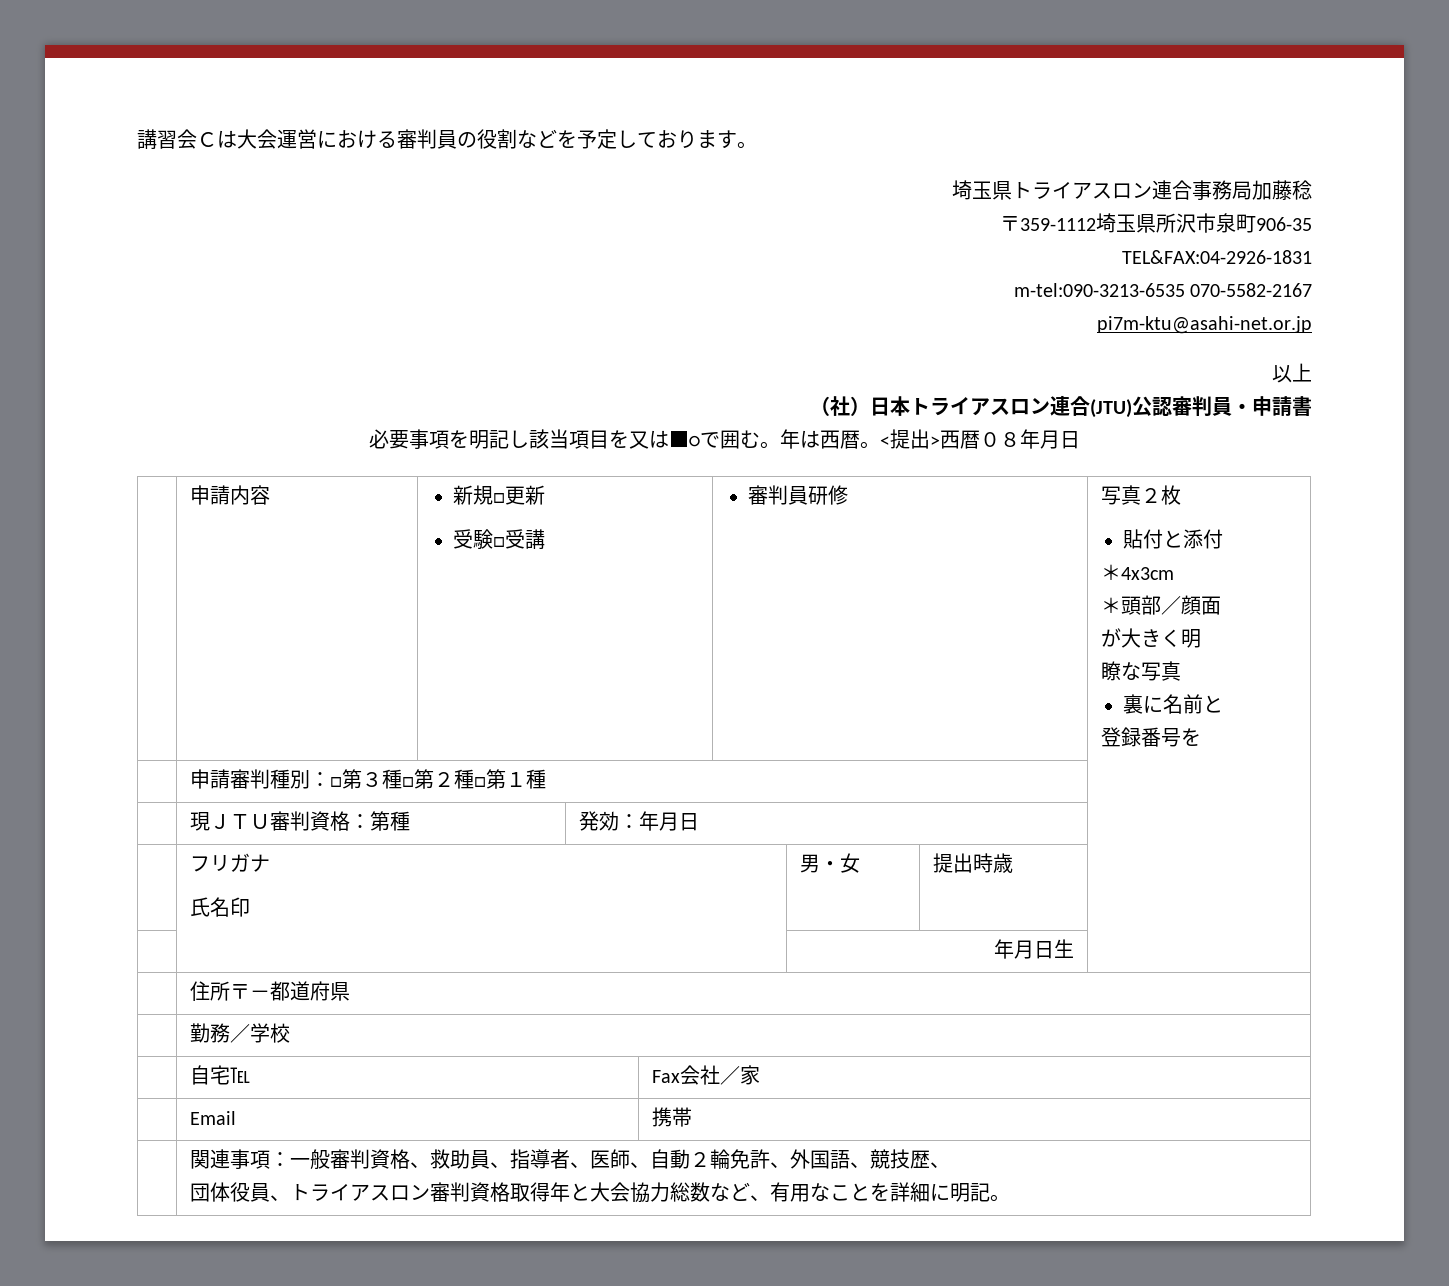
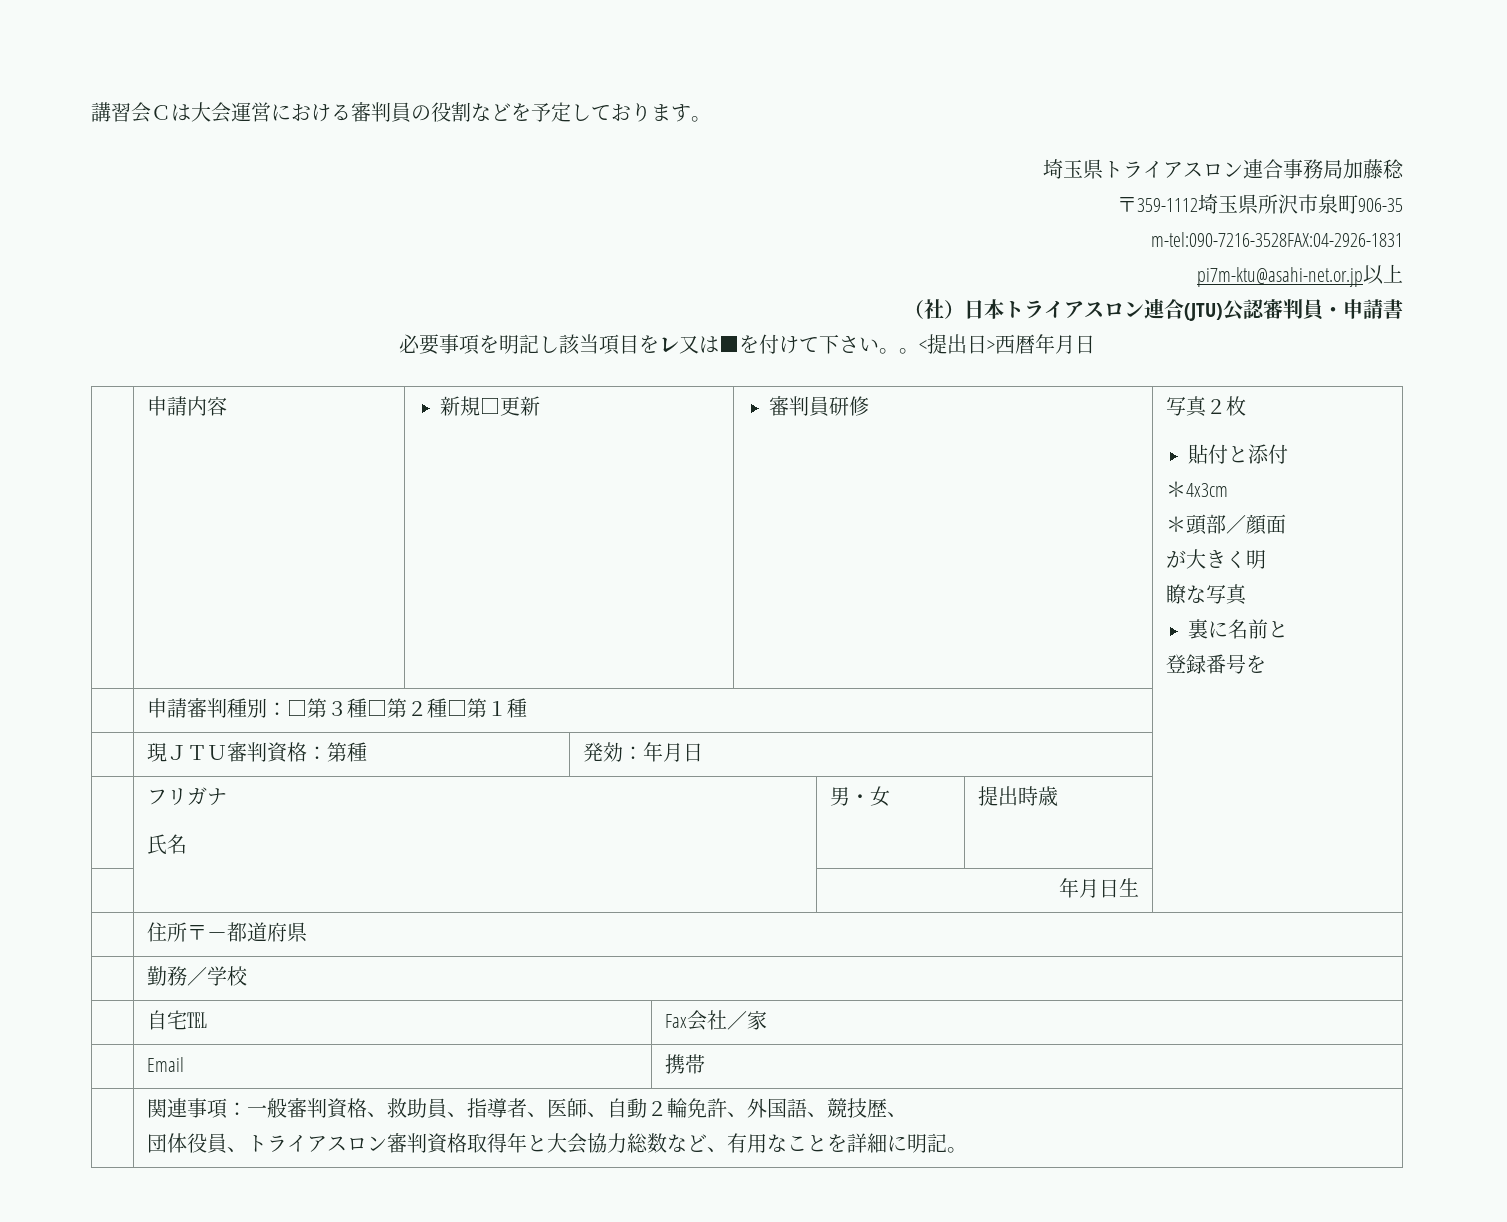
- TEL&FAX:04-2926-1831
- m-tel:090-3213-6535 070-5582-2167
+ m-tel:090-7216-3528FAX:04-2926-1831
- pi7m-ktu@asahi-net.or.jp
- 以上
+ pi7m-ktu@asahi-net.or.jp以上
- 必要事項を明記し該当項目を又は■○で囲む。年は西暦。
+ 必要事項を明記し該当項目をレ又は■を付けて下さい。。
- <提出>西暦０８年月日
+ <提出日>西暦年月日
- | 申請内容 | 新規□更新
- 受験□受講 | 審判員研修 | 写真２枚
+ | 申請内容 | 新規□更新 | 審判員研修 | 写真２枚
  | フリガナ
- 氏名印 | 男・女 | 提出時歳 |
+ 氏名 | 男・女 | 提出時歳 |

